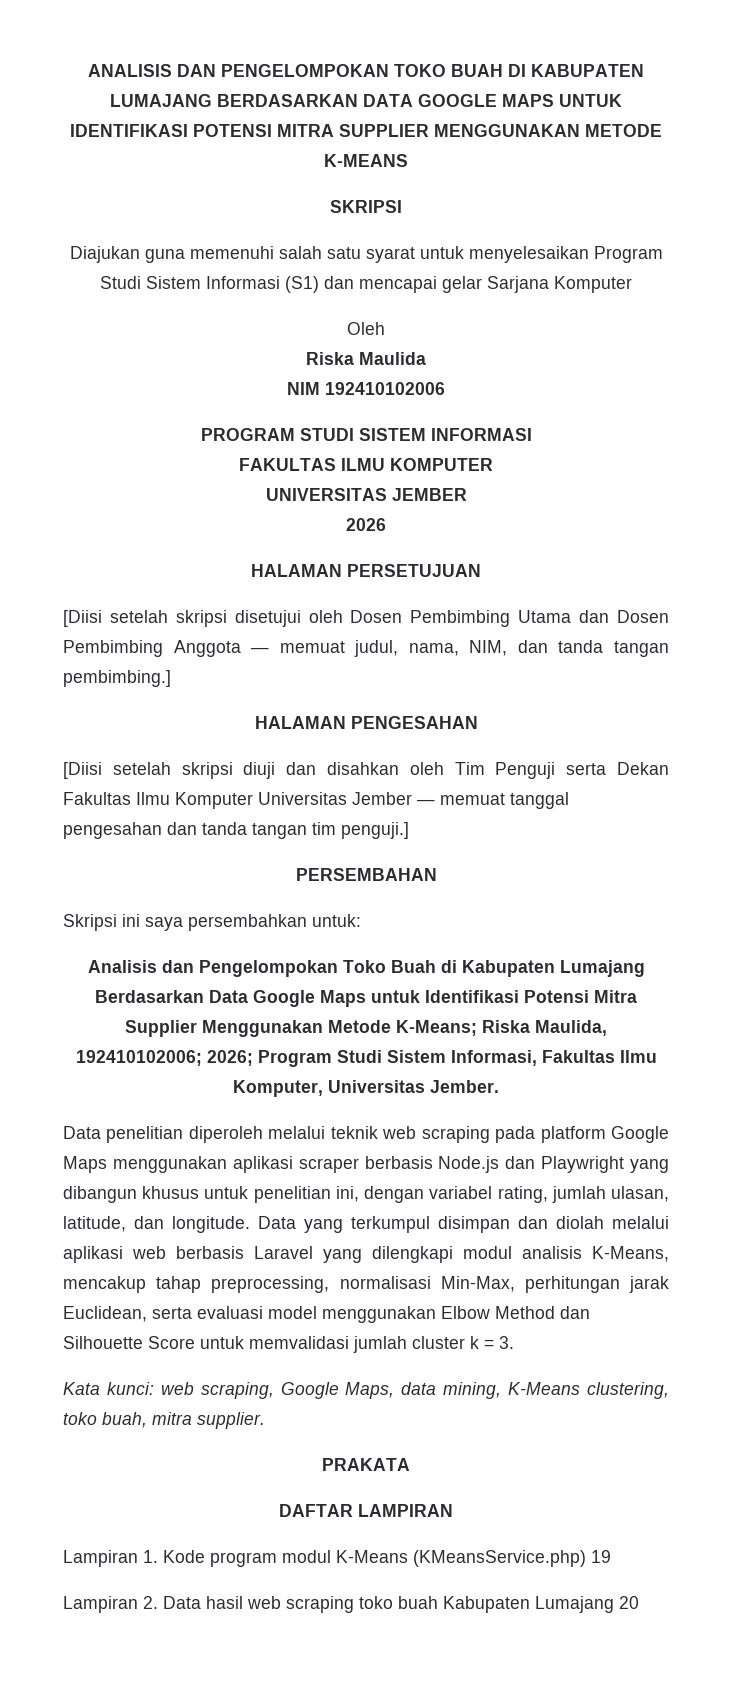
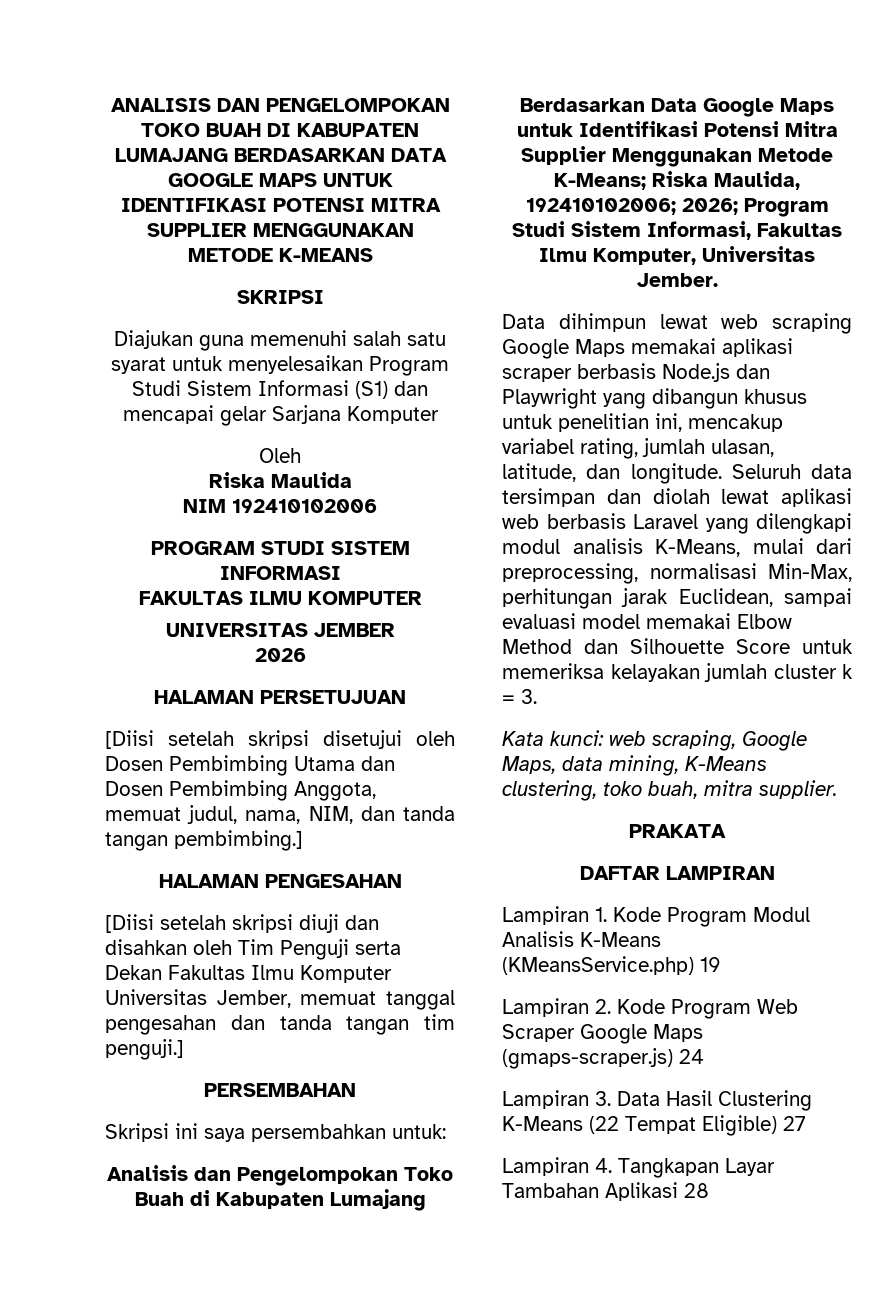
- [Diisi setelah skripsi disetujui oleh Dosen Pembimbing Utama dan Dosen Pembimbing Anggota — memuat judul, nama, NIM, dan tanda tangan pembimbing.]
+ [Diisi setelah skripsi disetujui oleh Dosen Pembimbing Utama dan Dosen Pembimbing Anggota, memuat judul, nama, NIM, dan tanda tangan pembimbing.]
- [Diisi setelah skripsi diuji dan disahkan oleh Tim Penguji serta Dekan Fakultas Ilmu Komputer Universitas Jember — memuat tanggal pengesahan dan tanda tangan tim penguji.]
+ [Diisi setelah skripsi diuji dan disahkan oleh Tim Penguji serta Dekan Fakultas Ilmu Komputer Universitas Jember, memuat tanggal pengesahan dan tanda tangan tim penguji.]
- Data penelitian diperoleh melalui teknik web scraping pada platform Google Maps menggunakan aplikasi scraper berbasis Node.js dan Playwright yang dibangun khusus untuk penelitian ini, dengan variabel rating, jumlah ulasan, latitude, dan longitude.
+ Data dihimpun lewat web scraping Google Maps memakai aplikasi scraper berbasis Node.js dan Playwright yang dibangun khusus untuk penelitian ini, mencakup variabel rating, jumlah ulasan, latitude, dan longitude.
- Data yang terkumpul disimpan dan diolah melalui aplikasi web berbasis Laravel yang dilengkapi modul analisis K-Means, mencakup tahap preprocessing, normalisasi Min-Max, perhitungan jarak Euclidean, serta evaluasi model menggunakan Elbow Method dan Silhouette Score untuk memvalidasi jumlah cluster k = 3.
+ Seluruh data tersimpan dan diolah lewat aplikasi web berbasis Laravel yang dilengkapi modul analisis K-Means, mulai dari preprocessing, normalisasi Min-Max, perhitungan jarak Euclidean, sampai evaluasi model memakai Elbow Method dan Silhouette Score untuk memeriksa kelayakan jumlah cluster k = 3.
- Lampiran 1. Kode program modul K-Means (KMeansService.php) 19
+ Lampiran 1. Kode Program Modul Analisis K-Means (KMeansService.php) 19
- Lampiran 2. Data hasil web scraping toko buah Kabupaten Lumajang 20
+ Lampiran 2. Kode Program Web Scraper Google Maps (gmaps-scraper.js) 24
+ Lampiran 3. Data Hasil Clustering K-Means (22 Tempat Eligible) 27
+ Lampiran 4. Tangkapan Layar Tambahan Aplikasi 28

